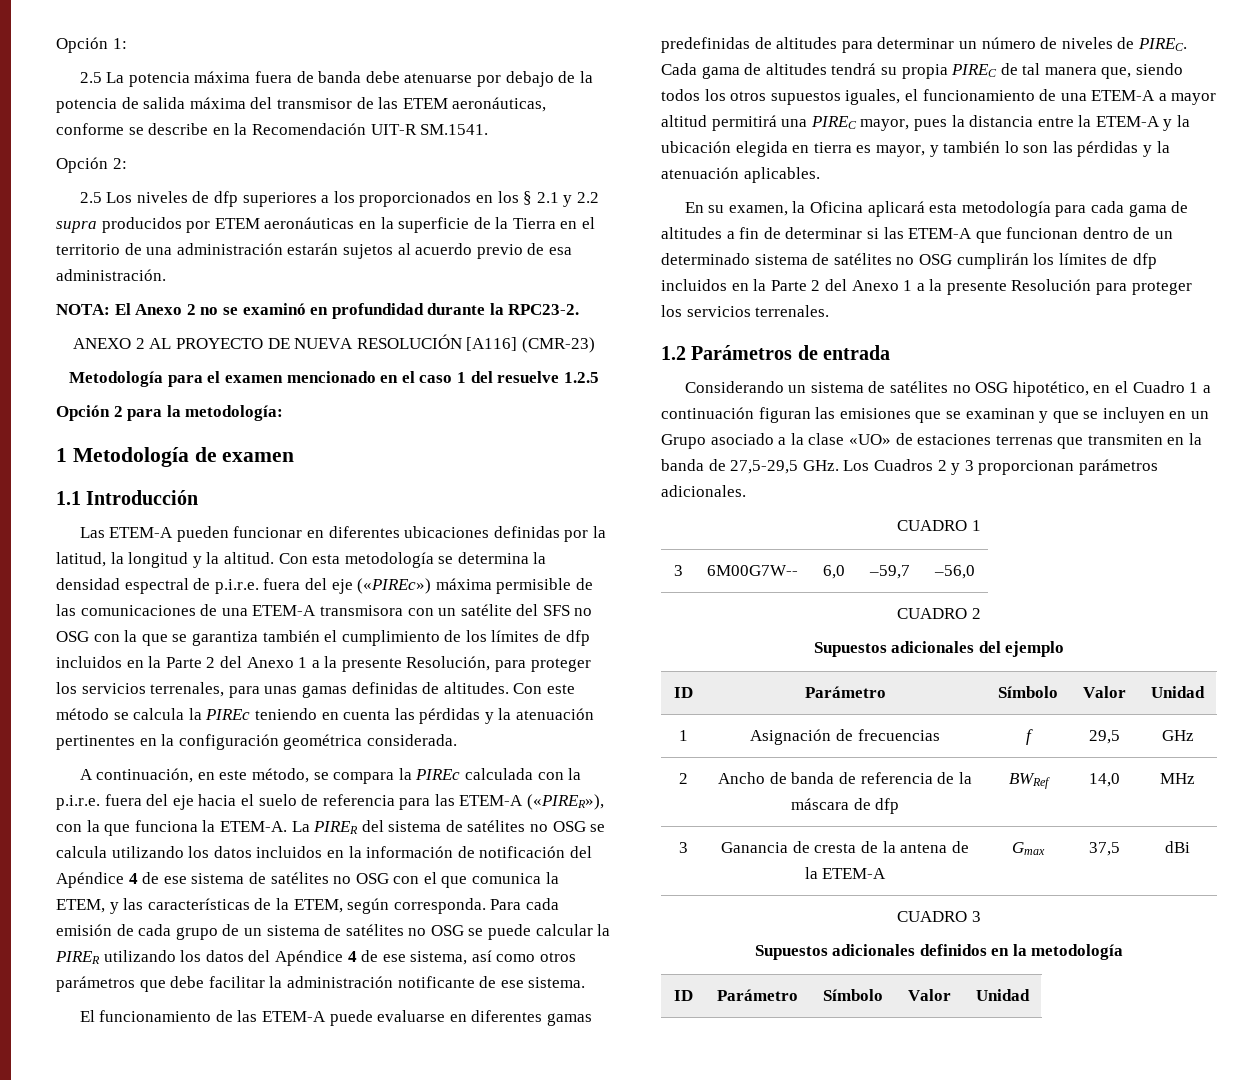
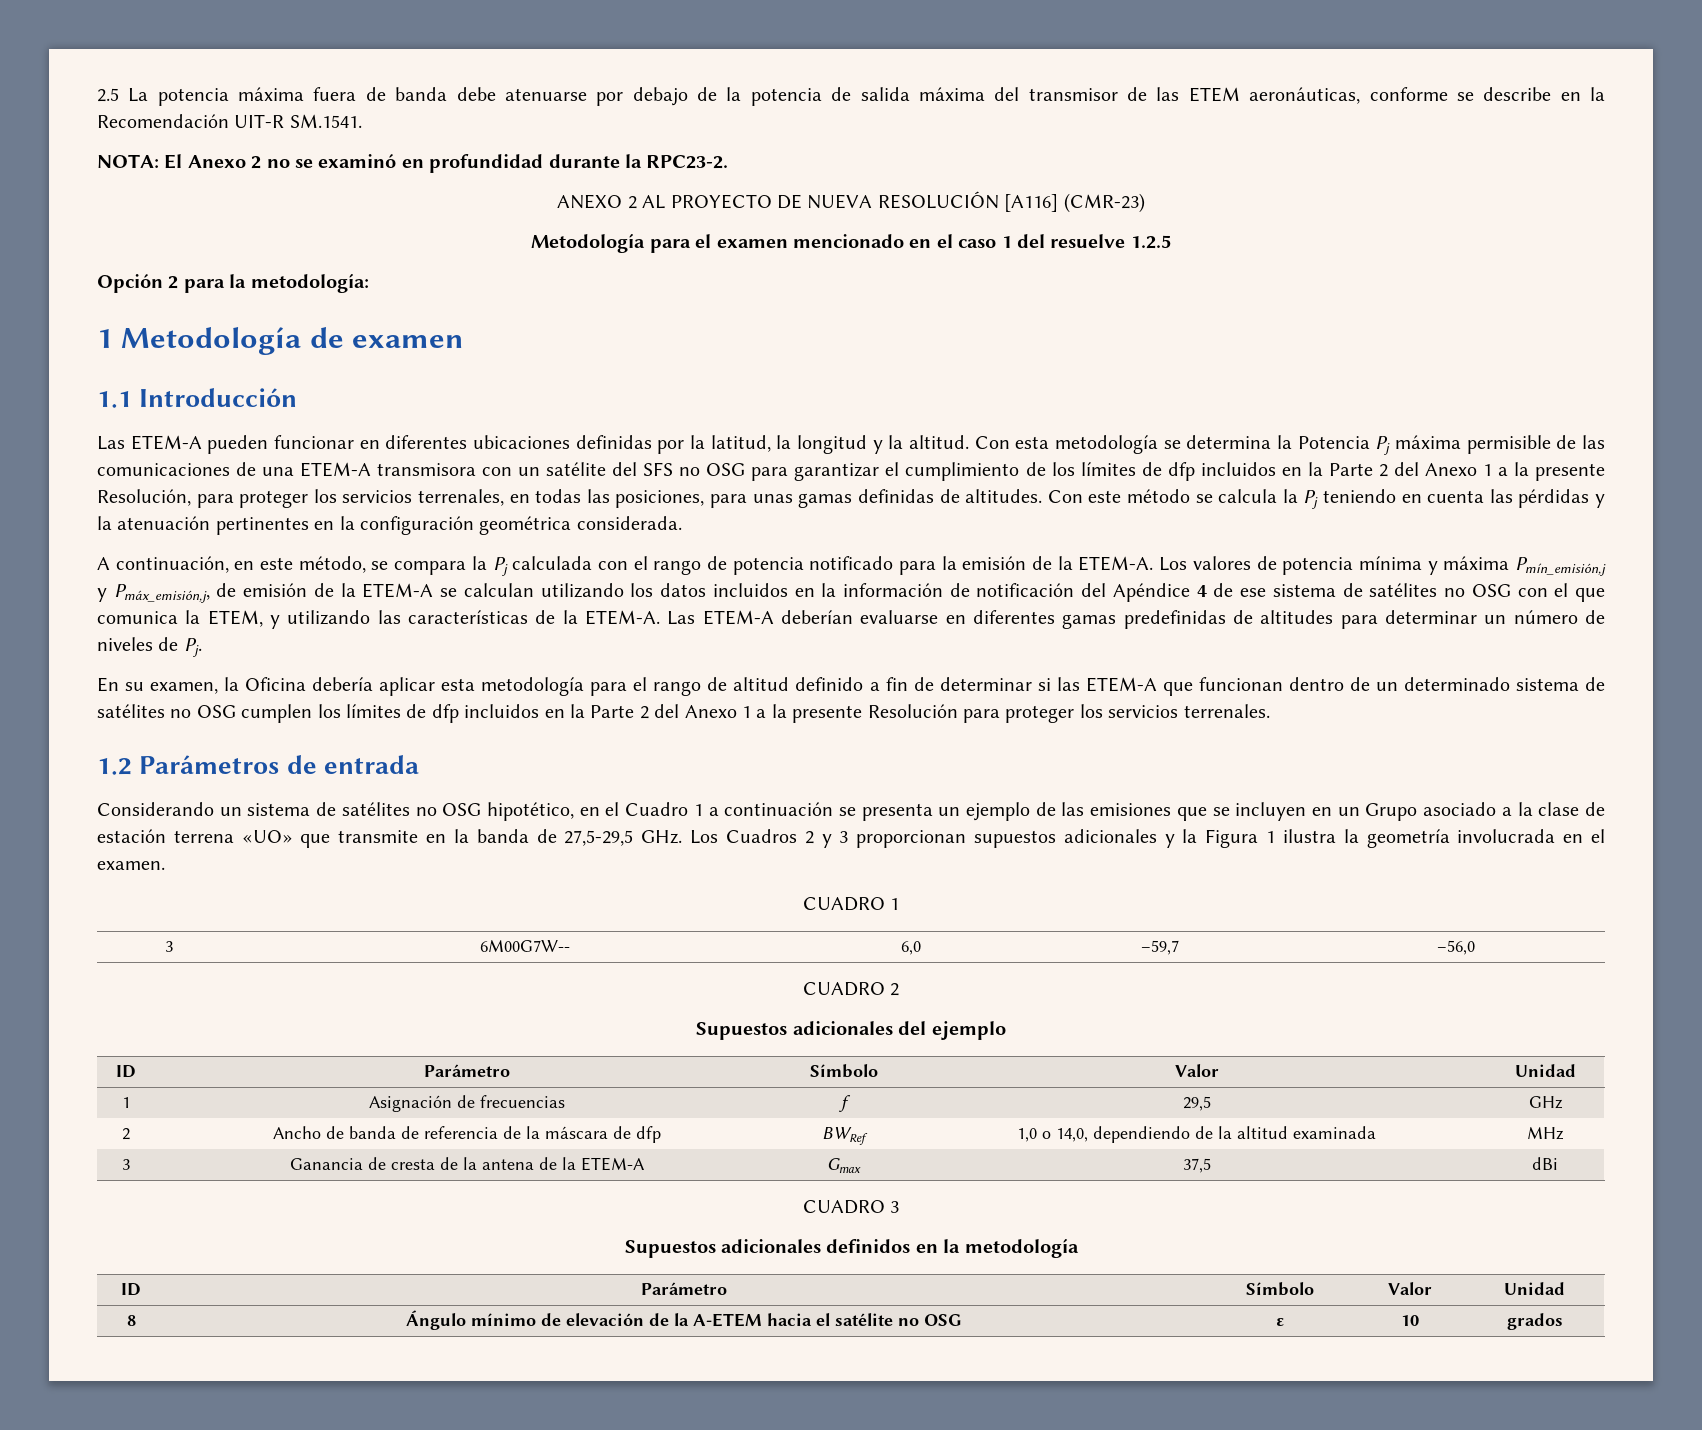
- Opción 1:
- Opción 2:
- 2.5 Los niveles de dfp superiores a los proporcionados en los § 2.1 y 2.2 supra producidos por ETEM aeronáuticas en la superficie de la Tierra en el territorio de una administración estarán sujetos al acuerdo previo de esa administración.
- Con esta metodología se determina la densidad espectral de p.i.r.e. fuera del eje («PIREc») máxima permisible de las comunicaciones de una ETEM-A transmisora con un satélite del SFS no OSG con la que se garantiza también el cumplimiento de los límites de dfp incluidos en la Parte 2 del Anexo 1 a la presente Resolución, para proteger los servicios terrenales, para unas gamas definidas de altitudes.
+ Con esta metodología se determina la Potencia Pj máxima permisible de las comunicaciones de una ETEM-A transmisora con un satélite del SFS no OSG para garantizar el cumplimiento de los límites de dfp incluidos en la Parte 2 del Anexo 1 a la presente Resolución, para proteger los servicios terrenales, en todas las posiciones, para unas gamas definidas de altitudes.
- Con este método se calcula la PIREc teniendo en cuenta las pérdidas y la atenuación pertinentes en la configuración geométrica considerada.
+ Con este método se calcula la Pj teniendo en cuenta las pérdidas y la atenuación pertinentes en la configuración geométrica considerada.
- A continuación, en este método, se compara la PIREc calculada con la p.i.r.e. fuera del eje hacia el suelo de referencia para las ETEM-A («PIRER»), con la que funciona la ETEM-A. La PIRER del sistema de satélites no OSG se calcula utilizando los datos incluidos en la información de notificación del Apéndice 4 de ese sistema de satélites no OSG con el que comunica la ETEM, y las características de la ETEM, según corresponda. Para cada emisión de cada grupo de un sistema de satélites no OSG se puede calcular la PIRER utilizando los datos del Apéndice 4 de ese sistema, así como otros parámetros que debe facilitar la administración notificante de ese sistema.
- El funcionamiento de las ETEM-A puede evaluarse en diferentes gamas predefinidas de altitudes para determinar un número de niveles de PIREC. Cada gama de altitudes tendrá su propia PIREC de tal manera que, siendo todos los otros supuestos iguales, el funcionamiento de una ETEM-A a mayor altitud permitirá una PIREC mayor, pues la distancia entre la ETEM-A y la ubicación elegida en tierra es mayor, y también lo son las pérdidas y la atenuación aplicables.
+ A continuación, en este método, se compara la Pj calculada con el rango de potencia notificado para la emisión de la ETEM-A. Los valores de potencia mínima y máxima Pmín_emisión,j y Pmáx_emisión,j, de emisión de la ETEM-A se calculan utilizando los datos incluidos en la información de notificación del Apéndice 4 de ese sistema de satélites no OSG con el que comunica la ETEM, y utilizando las características de la ETEM-A. Las ETEM-A deberían evaluarse en diferentes gamas predefinidas de altitudes para determinar un número de niveles de Pj.
- En su examen, la Oficina aplicará esta metodología para cada gama de altitudes a fin de determinar si las ETEM-A que funcionan dentro de un determinado sistema de satélites no OSG cumplirán los límites de dfp incluidos en la Parte 2 del Anexo 1 a la presente Resolución para proteger los servicios terrenales.
+ En su examen, la Oficina debería aplicar esta metodología para el rango de altitud definido a fin de determinar si las ETEM-A que funcionan dentro de un determinado sistema de satélites no OSG cumplen los límites de dfp incluidos en la Parte 2 del Anexo 1 a la presente Resolución para proteger los servicios terrenales.
- Considerando un sistema de satélites no OSG hipotético, en el Cuadro 1 a continuación figuran las emisiones que se examinan y que se incluyen en un Grupo asociado a la clase «UO» de estaciones terrenas que transmiten en la banda de 27,5-29,5 GHz. Los Cuadros 2 y 3 proporcionan parámetros adicionales.
+ Considerando un sistema de satélites no OSG hipotético, en el Cuadro 1 a continuación se presenta un ejemplo de las emisiones que se incluyen en un Grupo asociado a la clase de estación terrena «UO» que transmite en la banda de 27,5-29,5 GHz. Los Cuadros 2 y 3 proporcionan supuestos adicionales y la Figura 1 ilustra la geometría involucrada en el examen.
- 2 | Ancho de banda de referencia de la máscara de dfp | BWRef | 14,0 | MHz
+ 2 | Ancho de banda de referencia de la máscara de dfp | BWRef | 1,0 o 14,0, dependiendo de la altitud examinada | MHz
+ 8 | Ángulo mínimo de elevación de la A-ETEM hacia el satélite no OSG | ε | 10 | grados

